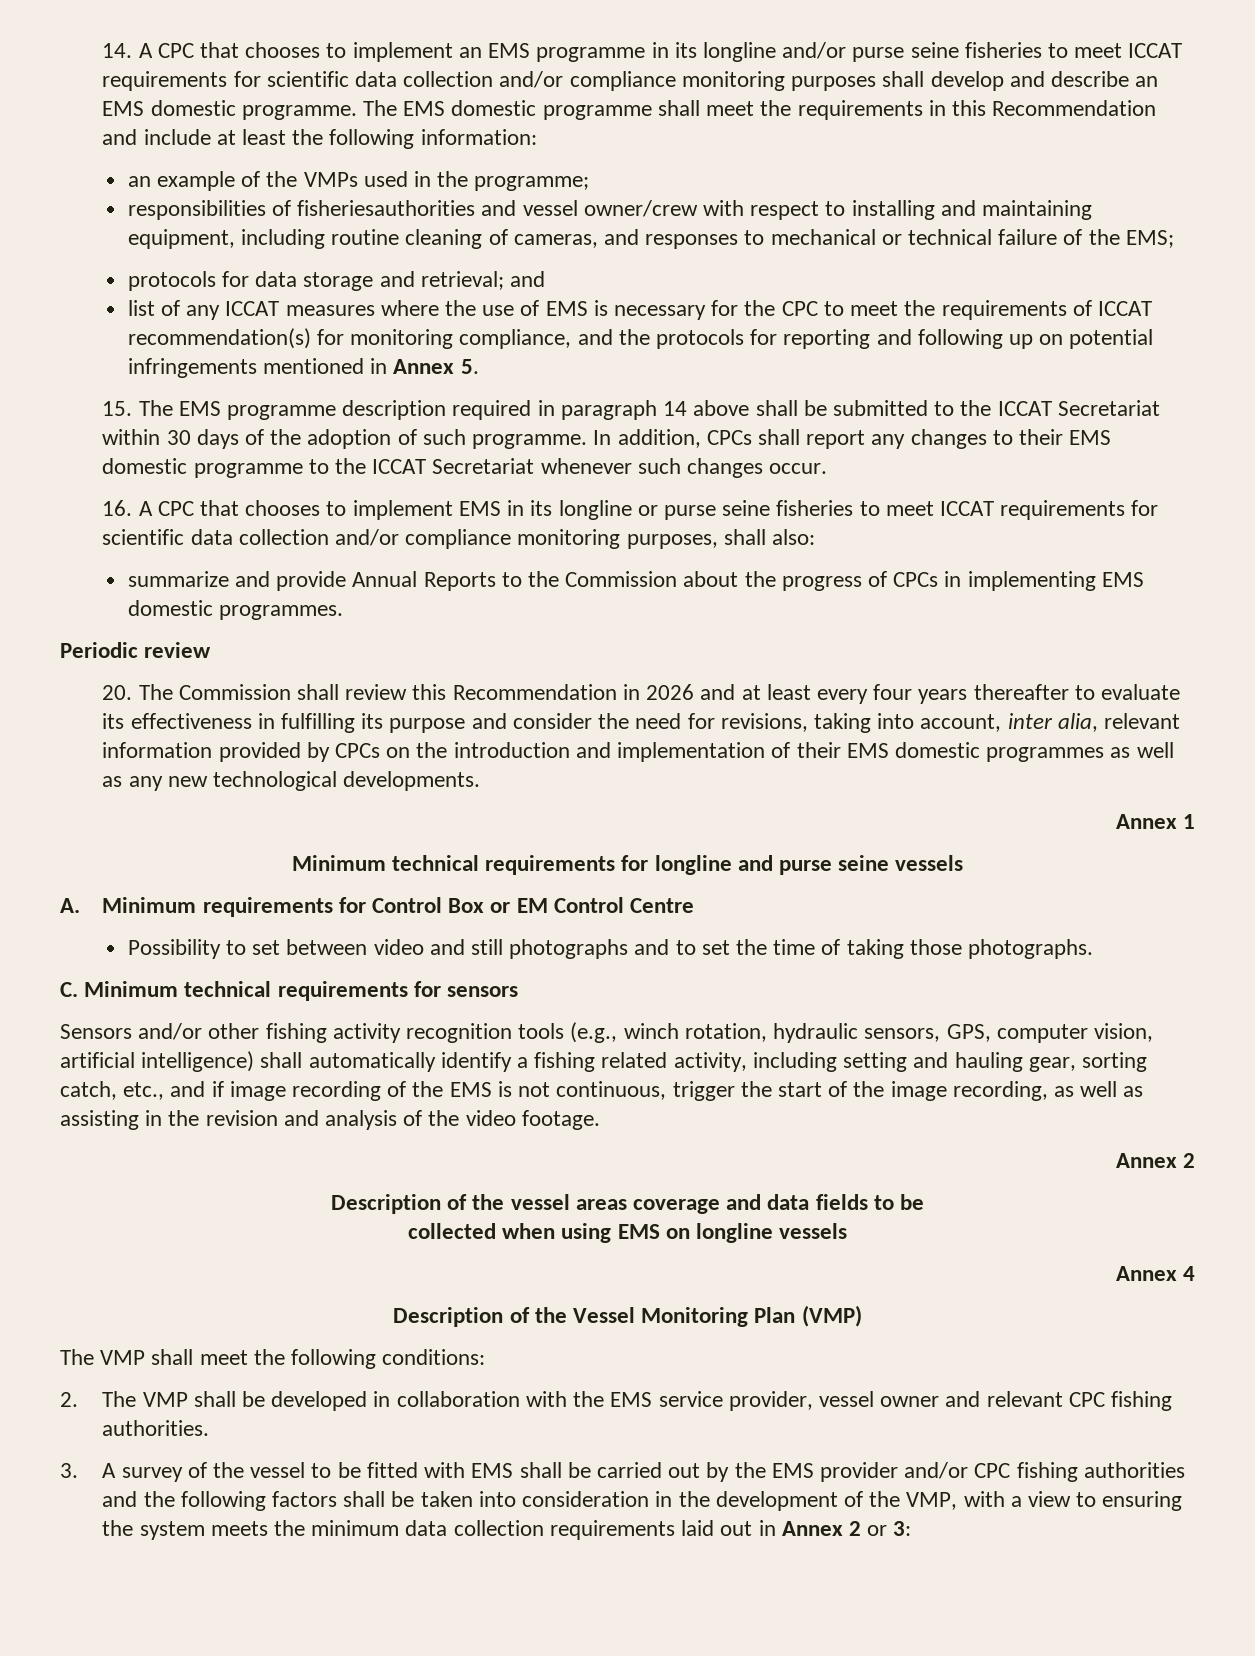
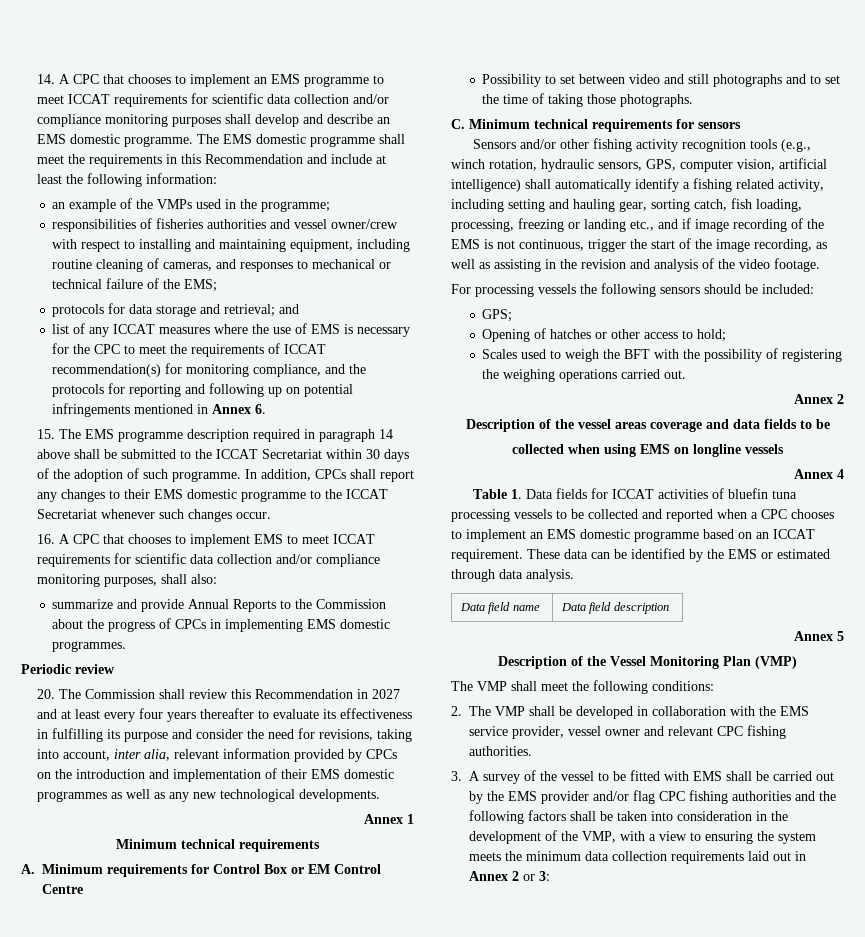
- 14. A CPC that chooses to implement an EMS programme in its longline and/or purse seine fisheries to meet ICCAT requirements for scientific data collection and/or compliance monitoring purposes shall develop and describe an EMS domestic programme.
+ 14. A CPC that chooses to implement an EMS programme to meet ICCAT requirements for scientific data collection and/or compliance monitoring purposes shall develop and describe an EMS domestic programme.
- responsibilities of fisheriesauthorities and vessel owner/crew with respect to installing and maintaining equipment, including routine cleaning of cameras, and responses to mechanical or technical failure of the EMS;
+ responsibilities of fisheries authorities and vessel owner/crew with respect to installing and maintaining equipment, including routine cleaning of cameras, and responses to mechanical or technical failure of the EMS;
- list of any ICCAT measures where the use of EMS is necessary for the CPC to meet the requirements of ICCAT recommendation(s) for monitoring compliance, and the protocols for reporting and following up on potential infringements mentioned in Annex 5.
+ list of any ICCAT measures where the use of EMS is necessary for the CPC to meet the requirements of ICCAT recommendation(s) for monitoring compliance, and the protocols for reporting and following up on potential infringements mentioned in Annex 6.
- 16. A CPC that chooses to implement EMS in its longline or purse seine fisheries to meet ICCAT requirements for scientific data collection and/or compliance monitoring purposes, shall also:
+ 16. A CPC that chooses to implement EMS to meet ICCAT requirements for scientific data collection and/or compliance monitoring purposes, shall also:
- 20. The Commission shall review this Recommendation in 2026 and at least every four years thereafter to evaluate its effectiveness in fulfilling its purpose and consider the need for revisions, taking into account, inter alia, relevant information provided by CPCs on the introduction and implementation of their EMS domestic programmes as well as any new technological developments.
+ 20. The Commission shall review this Recommendation in 2027 and at least every four years thereafter to evaluate its effectiveness in fulfilling its purpose and consider the need for revisions, taking into account, inter alia, relevant information provided by CPCs on the introduction and implementation of their EMS domestic programmes as well as any new technological developments.
  Annex 1
- Minimum technical requirements for longline and purse seine vessels
+ Minimum technical requirements
- Sensors and/or other fishing activity recognition tools (e.g., winch rotation, hydraulic sensors, GPS, computer vision, artificial intelligence) shall automatically identify a fishing related activity, including setting and hauling gear, sorting catch, etc., and if image recording of the EMS is not continuous, trigger the start of the image recording, as well as assisting in the revision and analysis of the video footage.
+ Sensors and/or other fishing activity recognition tools (e.g., winch rotation, hydraulic sensors, GPS, computer vision, artificial intelligence) shall automatically identify a fishing related activity, including setting and hauling gear, sorting catch, fish loading, processing, freezing or landing etc., and if image recording of the EMS is not continuous, trigger the start of the image recording, as well as assisting in the revision and analysis of the video footage.
+ For processing vessels the following sensors should be included:
+ GPS;
+ Opening of hatches or other access to hold;
+ Scales used to weigh the BFT with the possibility of registering the weighing operations carried out.
+ Table 1. Data fields for ICCAT activities of bluefin tuna processing vessels to be collected and reported when a CPC chooses to implement an EMS domestic programme based on an ICCAT requirement. These data can be identified by the EMS or estimated through data analysis.
+ Data field name | Data field description
+ Annex 5
- 3. A survey of the vessel to be fitted with EMS shall be carried out by the EMS provider and/or CPC fishing authorities and the following factors shall be taken into consideration in the development of the VMP, with a view to ensuring the system meets the minimum data collection requirements laid out in Annex 2 or 3:
+ 3. A survey of the vessel to be fitted with EMS shall be carried out by the EMS provider and/or flag CPC fishing authorities and the following factors shall be taken into consideration in the development of the VMP, with a view to ensuring the system meets the minimum data collection requirements laid out in Annex 2 or 3:

